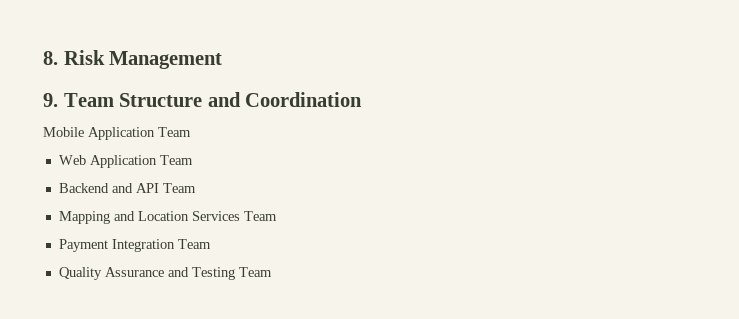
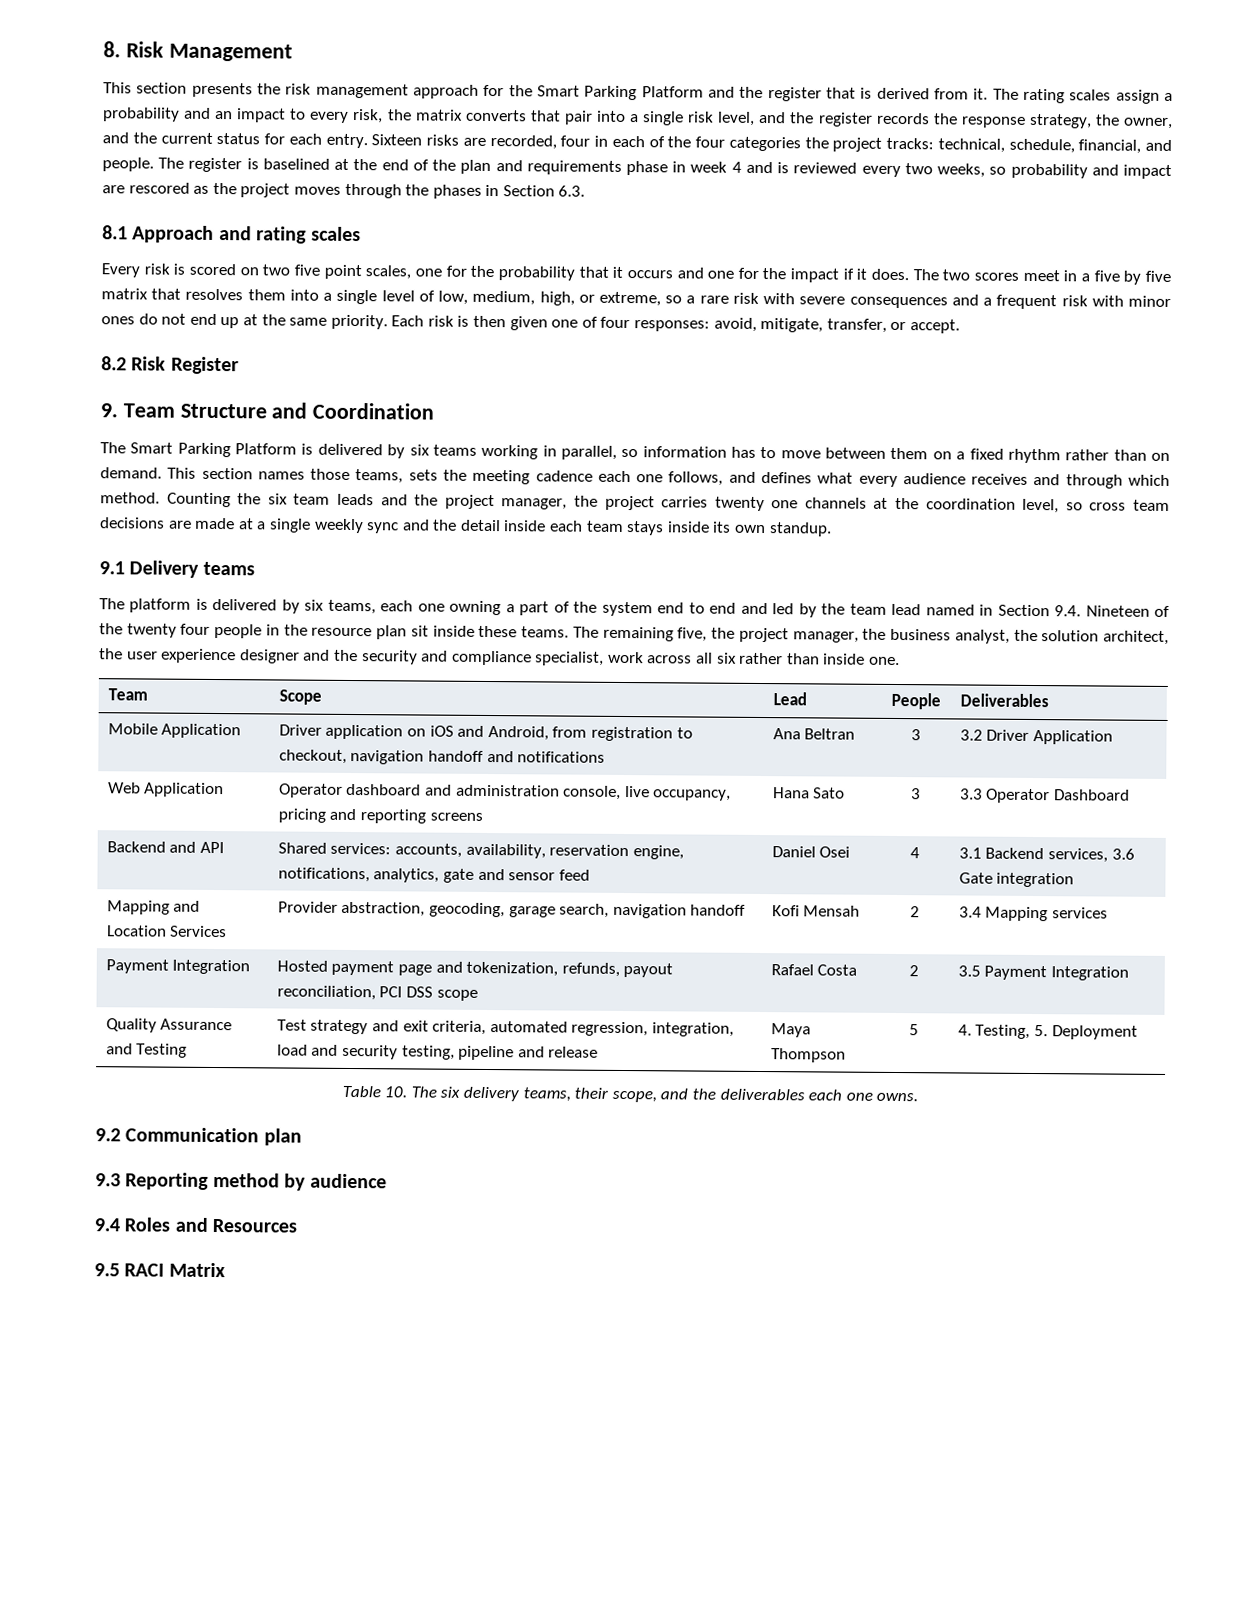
+ This section presents the risk management approach for the Smart Parking Platform and the register that is derived from it. The rating scales assign a probability and an impact to every risk, the matrix converts that pair into a single risk level, and the register records the response strategy, the owner, and the current status for each entry. Sixteen risks are recorded, four in each of the four categories the project tracks: technical, schedule, financial, and people. The register is baselined at the end of the plan and requirements phase in week 4 and is reviewed every two weeks, so probability and impact are rescored as the project moves through the phases in Section 6.3.
+ 8.1 Approach and rating scales
+ Every risk is scored on two five point scales, one for the probability that it occurs and one for the impact if it does. The two scores meet in a five by five matrix that resolves them into a single level of low, medium, high, or extreme, so a rare risk with severe consequences and a frequent risk with minor ones do not end up at the same priority. Each risk is then given one of four responses: avoid, mitigate, transfer, or accept.
+ 8.2 Risk Register
- Mobile Application Team
- Web Application Team
- Backend and API Team
- Mapping and Location Services Team
- Payment Integration Team
- Quality Assurance and Testing Team
+ The Smart Parking Platform is delivered by six teams working in parallel, so information has to move between them on a fixed rhythm rather than on demand. This section names those teams, sets the meeting cadence each one follows, and defines what every audience receives and through which method. Counting the six team leads and the project manager, the project carries twenty one channels at the coordination level, so cross team decisions are made at a single weekly sync and the detail inside each team stays inside its own standup.
+ 9.1 Delivery teams
+ The platform is delivered by six teams, each one owning a part of the system end to end and led by the team lead named in Section 9.4. Nineteen of the twenty four people in the resource plan sit inside these teams. The remaining five, the project manager, the business analyst, the solution architect, the user experience designer and the security and compliance specialist, work across all six rather than inside one.
+ Team | Scope | Lead | People | Deliverables
+ Mobile Application | Driver application on iOS and Android, from registration to checkout, navigation handoff and notifications | Ana Beltran | 3 | 3.2 Driver Application
+ Web Application | Operator dashboard and administration console, live occupancy, pricing and reporting screens | Hana Sato | 3 | 3.3 Operator Dashboard
+ Backend and API | Shared services: accounts, availability, reservation engine, notifications, analytics, gate and sensor feed | Daniel Osei | 4 | 3.1 Backend services, 3.6 Gate integration
+ Mapping and Location Services | Provider abstraction, geocoding, garage search, navigation handoff | Kofi Mensah | 2 | 3.4 Mapping services
+ Payment Integration | Hosted payment page and tokenization, refunds, payout reconciliation, PCI DSS scope | Rafael Costa | 2 | 3.5 Payment Integration
+ Quality Assurance and Testing | Test strategy and exit criteria, automated regression, integration, load and security testing, pipeline and release | Maya Thompson | 5 | 4. Testing, 5. Deployment
+ Table 10. The six delivery teams, their scope, and the deliverables each one owns.
+ 9.2 Communication plan
+ 9.3 Reporting method by audience
+ 9.4 Roles and Resources
+ 9.5 RACI Matrix

